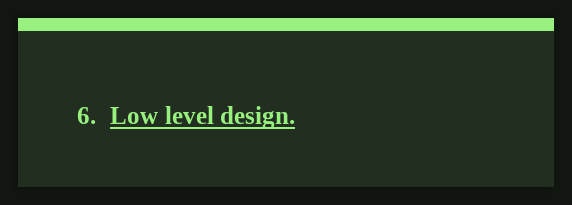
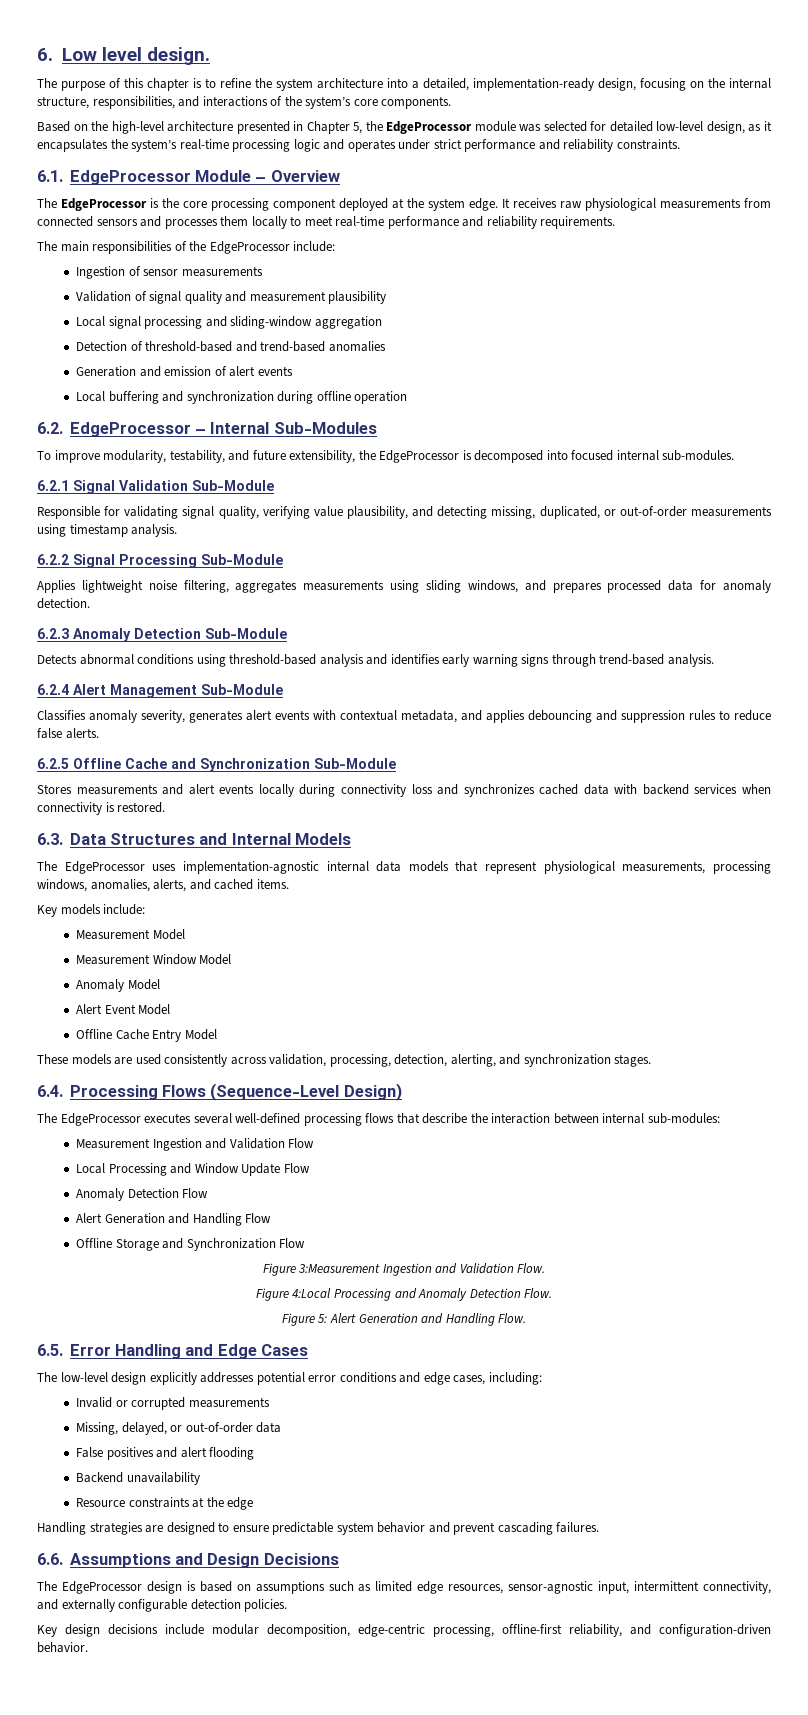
+ The purpose of this chapter is to refine the system architecture into a detailed, implementation-ready design, focusing on the internal structure, responsibilities, and interactions of the system’s core components.
+ Based on the high-level architecture presented in Chapter 5, the EdgeProcessor module was selected for detailed low-level design, as it encapsulates the system’s real-time processing logic and operates under strict performance and reliability constraints.
+ 6.1. EdgeProcessor Module – Overview
+ The EdgeProcessor is the core processing component deployed at the system edge. It receives raw physiological measurements from connected sensors and processes them locally to meet real-time performance and reliability requirements.
+ The main responsibilities of the EdgeProcessor include:
+ Ingestion of sensor measurements
+ Validation of signal quality and measurement plausibility
+ Local signal processing and sliding-window aggregation
+ Detection of threshold-based and trend-based anomalies
+ Generation and emission of alert events
+ Local buffering and synchronization during offline operation
+ 6.2. EdgeProcessor – Internal Sub-Modules
+ To improve modularity, testability, and future extensibility, the EdgeProcessor is decomposed into focused internal sub-modules.
+ 6.2.1 Signal Validation Sub-Module
+ Responsible for validating signal quality, verifying value plausibility, and detecting missing, duplicated, or out-of-order measurements using timestamp analysis.
+ 6.2.2 Signal Processing Sub-Module
+ Applies lightweight noise filtering, aggregates measurements using sliding windows, and prepares processed data for anomaly detection.
+ 6.2.3 Anomaly Detection Sub-Module
+ Detects abnormal conditions using threshold-based analysis and identifies early warning signs through trend-based analysis.
+ 6.2.4 Alert Management Sub-Module
+ Classifies anomaly severity, generates alert events with contextual metadata, and applies debouncing and suppression rules to reduce false alerts.
+ 6.2.5 Offline Cache and Synchronization Sub-Module
+ Stores measurements and alert events locally during connectivity loss and synchronizes cached data with backend services when connectivity is restored.
+ 6.3. Data Structures and Internal Models
+ The EdgeProcessor uses implementation-agnostic internal data models that represent physiological measurements, processing windows, anomalies, alerts, and cached items.
+ Key models include:
+ Measurement Model
+ Measurement Window Model
+ Anomaly Model
+ Alert Event Model
+ Offline Cache Entry Model
+ These models are used consistently across validation, processing, detection, alerting, and synchronization stages.
+ 6.4. Processing Flows (Sequence-Level Design)
+ The EdgeProcessor executes several well-defined processing flows that describe the interaction between internal sub-modules:
+ Measurement Ingestion and Validation Flow
+ Local Processing and Window Update Flow
+ Anomaly Detection Flow
+ Alert Generation and Handling Flow
+ Offline Storage and Synchronization Flow
+ Figure 3:Measurement Ingestion and Validation Flow.
+ Figure 4:Local Processing and Anomaly Detection Flow.
+ Figure 5: Alert Generation and Handling Flow.
+ 6.5. Error Handling and Edge Cases
+ The low-level design explicitly addresses potential error conditions and edge cases, including:
+ Invalid or corrupted measurements
+ Missing, delayed, or out-of-order data
+ False positives and alert flooding
+ Backend unavailability
+ Resource constraints at the edge
+ Handling strategies are designed to ensure predictable system behavior and prevent cascading failures.
+ 6.6. Assumptions and Design Decisions
+ The EdgeProcessor design is based on assumptions such as limited edge resources, sensor-agnostic input, intermittent connectivity, and externally configurable detection policies.
+ Key design decisions include modular decomposition, edge-centric processing, offline-first reliability, and configuration-driven behavior.

